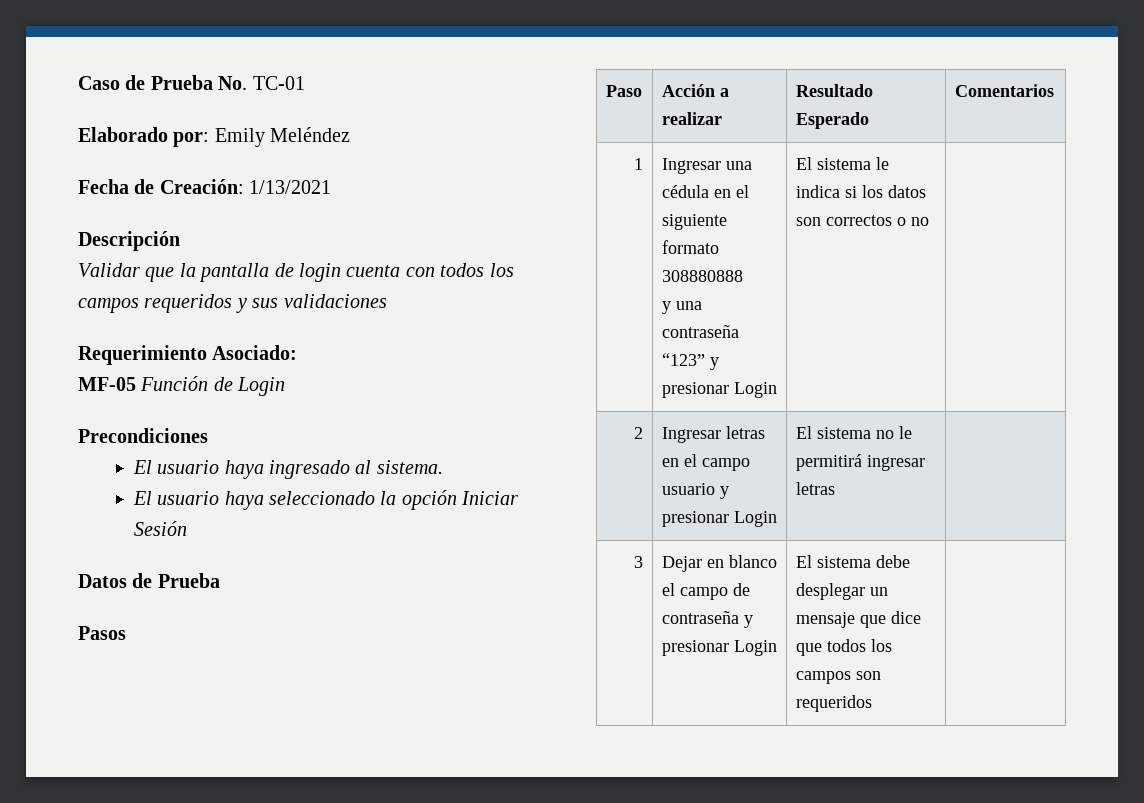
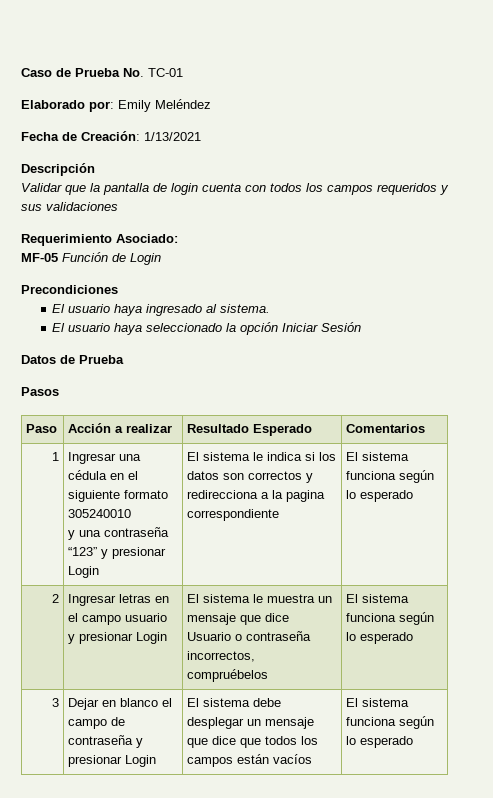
- 1 | Ingresar una cédula en el siguiente formato 308880888
- y una contraseña “123” y presionar Login | El sistema le indica si los datos son correctos o no |
+ 1 | Ingresar una cédula en el siguiente formato 305240010
+ y una contraseña “123” y presionar Login | El sistema le indica si los datos son correctos y redirecciona a la pagina correspondiente | El sistema funciona según lo esperado
- 2 | Ingresar letras en el campo usuario y presionar Login | El sistema no le permitirá ingresar letras |
+ 2 | Ingresar letras en el campo usuario y presionar Login | El sistema le muestra un mensaje que dice Usuario o contraseña incorrectos, compruébelos | El sistema funciona según lo esperado
- 3 | Dejar en blanco el campo de contraseña y presionar Login | El sistema debe desplegar un mensaje que dice que todos los campos son requeridos |
+ 3 | Dejar en blanco el campo de contraseña y presionar Login | El sistema debe desplegar un mensaje que dice que todos los campos están vacíos | El sistema funciona según lo esperado

